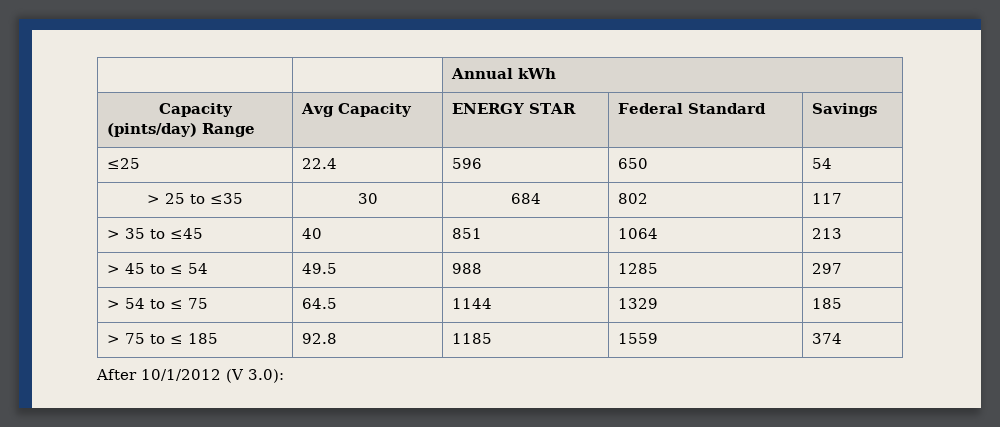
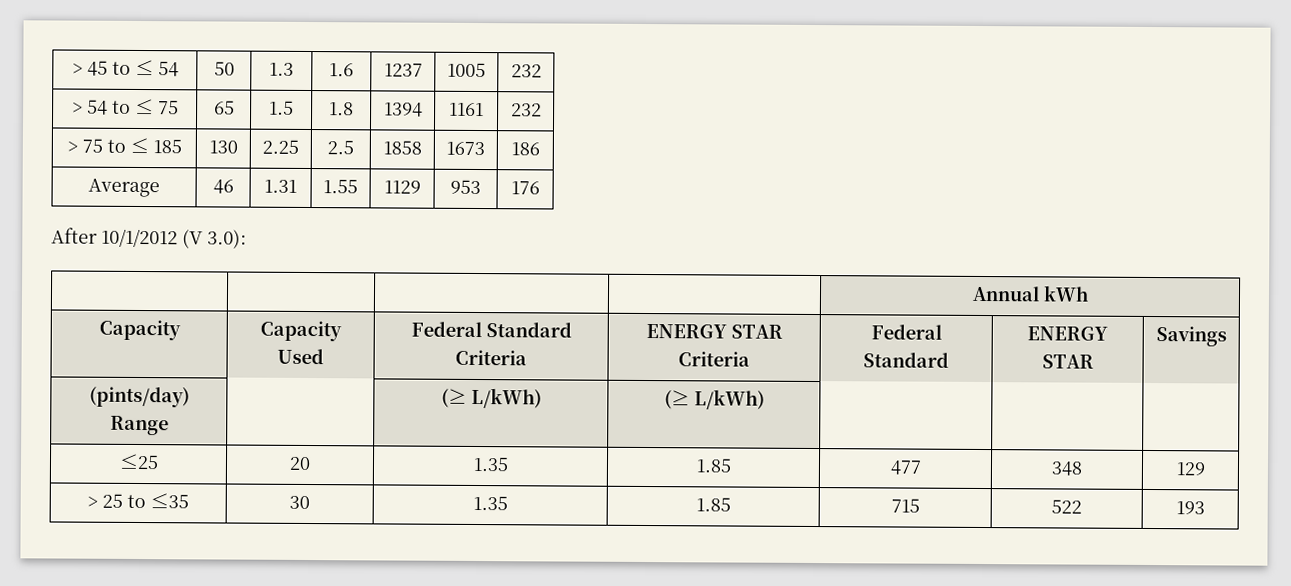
- | | Annual kWh
- Capacity
- (pints/day) Range | Avg Capacity | ENERGY STAR | Federal Standard | Savings
- ≤25 | 22.4 | 596 | 650 | 54
+ > 45 to ≤ 54 | 50 | 1.3 | 1.6 | 1237 | 1005 | 232
+ > 54 to ≤ 75 | 65 | 1.5 | 1.8 | 1394 | 1161 | 232
+ > 75 to ≤ 185 | 130 | 2.25 | 2.5 | 1858 | 1673 | 186
+ Average | 46 | 1.31 | 1.55 | 1129 | 953 | 176
+ After 10/1/2012 (V 3.0):
+ | | | | Annual kWh
+ Capacity | Capacity Used | Federal Standard Criteria | ENERGY STAR Criteria | Federal Standard | ENERGY STAR | Savings
+ (pints/day) Range | | (≥ L/kWh) | (≥ L/kWh) | | |
+ ≤25 | 20 | 1.35 | 1.85 | 477 | 348 | 129
- > 25 to ≤35 | 30 | 684 | 802 | 117
- > 35 to ≤45 | 40 | 851 | 1064 | 213
- > 45 to ≤ 54 | 49.5 | 988 | 1285 | 297
- > 54 to ≤ 75 | 64.5 | 1144 | 1329 | 185
- > 75 to ≤ 185 | 92.8 | 1185 | 1559 | 374
- After 10/1/2012 (V 3.0):
+ > 25 to ≤35 | 30 | 1.35 | 1.85 | 715 | 522 | 193

